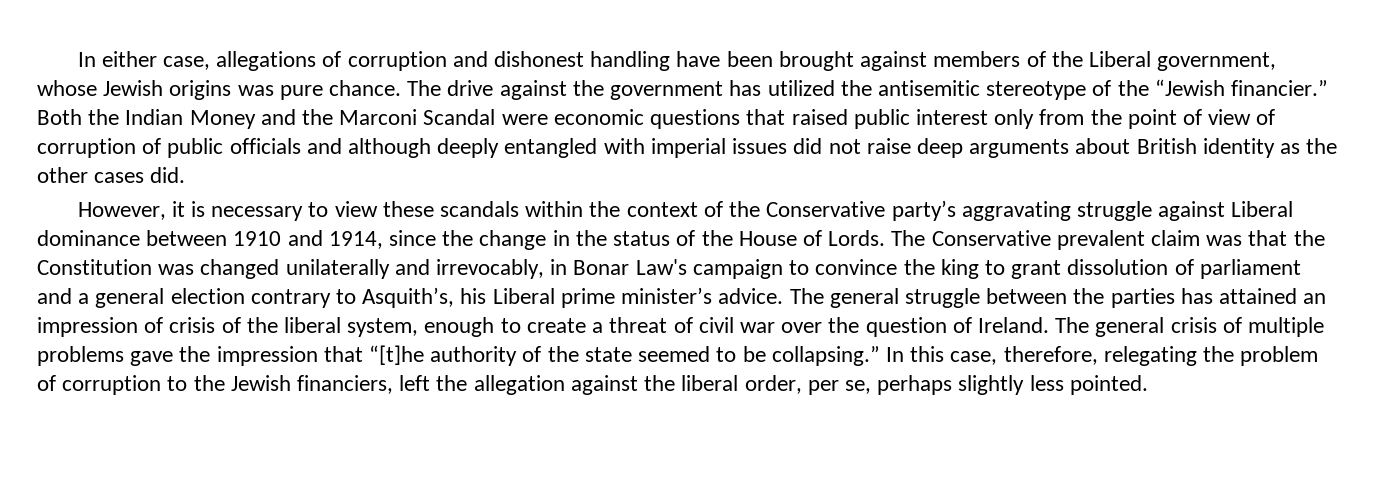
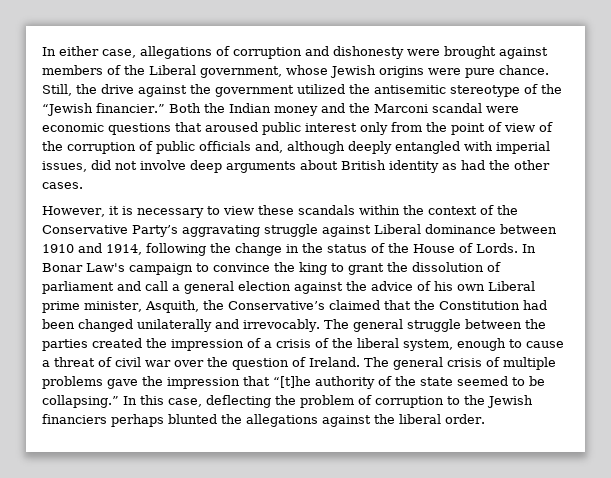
- In either case, allegations of corruption and dishonest handling have been brought against members of the Liberal government, whose Jewish origins was pure chance.
+ In either case, allegations of corruption and dishonesty were brought against members of the Liberal government, whose Jewish origins were pure chance.
- The drive against the government has utilized the antisemitic stereotype of the “Jewish financier.”
+ Still, the drive against the government utilized the antisemitic stereotype of the “Jewish financier.”
- Both the Indian Money and the Marconi Scandal were economic questions that raised public interest only from the point of view of corruption of public officials and although deeply entangled with imperial issues did not raise deep arguments about British identity as the other cases did.
+ Both the Indian money and the Marconi scandal were economic questions that aroused public interest only from the point of view of the corruption of public officials and, although deeply entangled with imperial issues, did not involve deep arguments about British identity as had the other cases.
- However, it is necessary to view these scandals within the context of the Conservative party’s aggravating struggle against Liberal dominance between 1910 and 1914, since the change in the status of the House of Lords.
+ However, it is necessary to view these scandals within the context of the Conservative Party’s aggravating struggle against Liberal dominance between 1910 and 1914, following the change in the status of the House of Lords.
- The Conservative prevalent claim was that the Constitution was changed unilaterally and irrevocably, in Bonar Law's campaign to convince the king to grant dissolution of parliament and a general election contrary to Asquith’s, his Liberal prime minister’s advice.
+ In Bonar Law's campaign to convince the king to grant the dissolution of parliament and call a general election against the advice of his own Liberal prime minister, Asquith, the Conservative’s claimed that the Constitution had been changed unilaterally and irrevocably.
- The general struggle between the parties has attained an impression of crisis of the liberal system, enough to create a threat of civil war over the question of Ireland.
+ The general struggle between the parties created the impression of a crisis of the liberal system, enough to cause a threat of civil war over the question of Ireland.
- In this case, therefore, relegating the problem of corruption to the Jewish financiers, left the allegation against the liberal order, per se, perhaps slightly less pointed.
+ In this case, deflecting the problem of corruption to the Jewish financiers perhaps blunted the allegations against the liberal order.

